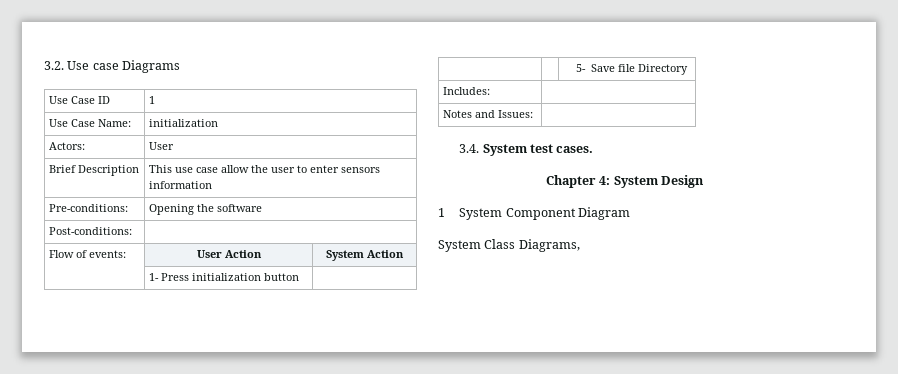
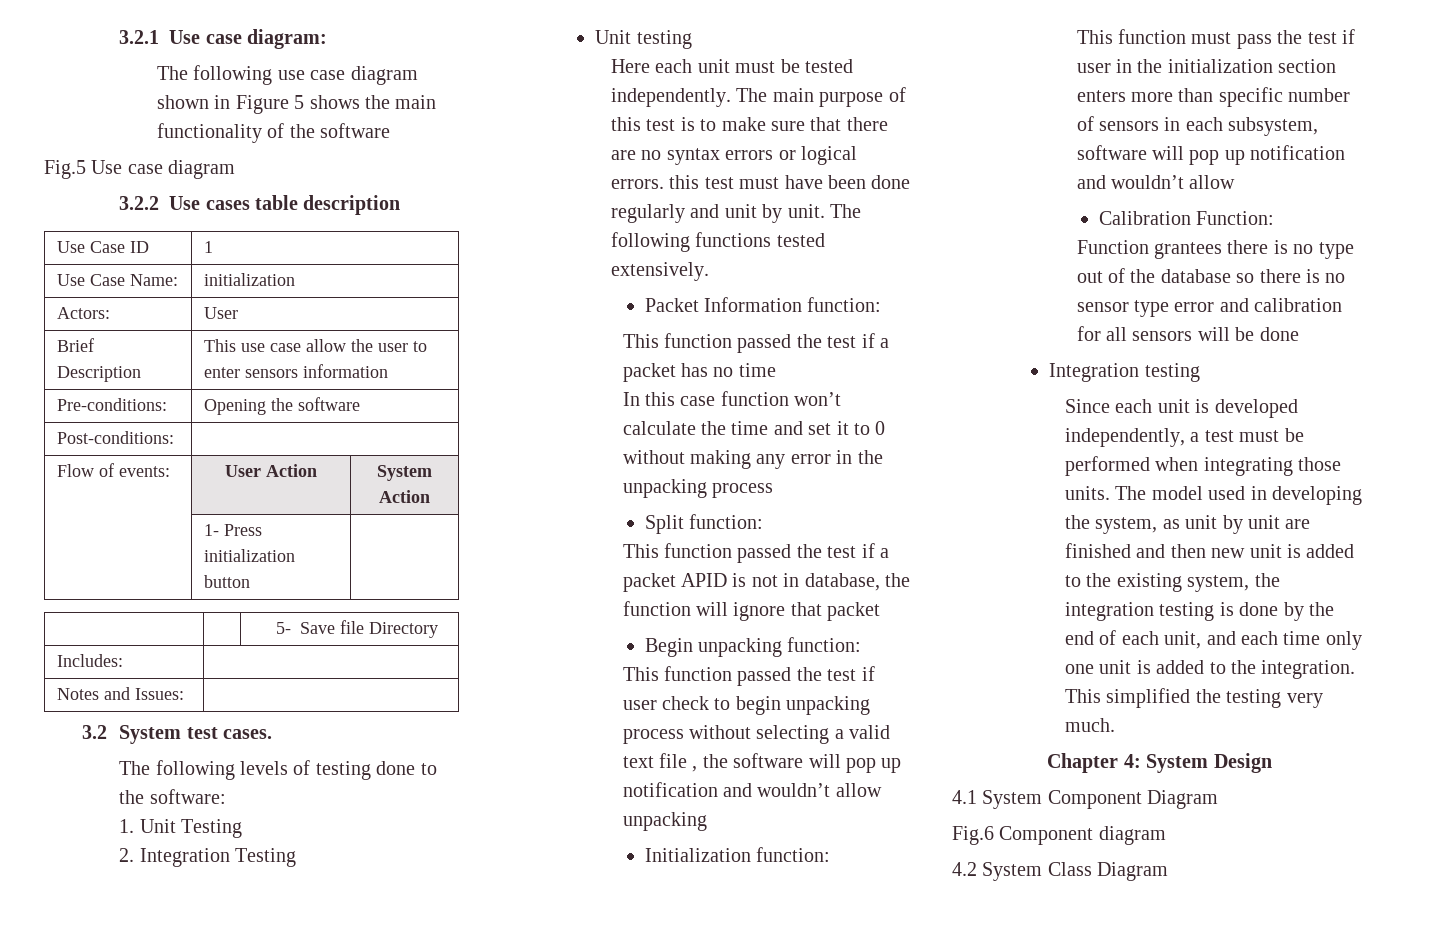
- 3.2. Use case Diagrams
+ 3.2.1 Use case diagram:
+ The following use case diagram shown in Figure 5 shows the main functionality of the software
+ Fig.5 Use case diagram
+ 3.2.2 Use cases table description
- 3.4. System test cases.
+ 3.2 System test cases.
+ The following levels of testing done to the software:
+ 1. Unit Testing
+ 2. Integration Testing
+ Unit testing
+ Here each unit must be tested independently. The main purpose of this test is to make sure that there are no syntax errors or logical errors. this test must have been done regularly and unit by unit. The following functions tested extensively.
+ Packet Information function:
+ This function passed the test if a packet has no time
+ In this case function won’t calculate the time and set it to 0 without making any error in the unpacking process
+ Split function:
+ This function passed the test if a packet APID is not in database, the function will ignore that packet
+ Begin unpacking function:
+ This function passed the test if user check to begin unpacking process without selecting a valid text file , the software will pop up notification and wouldn’t allow unpacking
+ Initialization function:
+ This function must pass the test if user in the initialization section enters more than specific number of sensors in each subsystem, software will pop up notification and wouldn’t allow
+ Calibration Function:
+ Function grantees there is no type out of the database so there is no sensor type error and calibration for all sensors will be done
+ Integration testing
+ Since each unit is developed independently, a test must be performed when integrating those units. The model used in developing the system, as unit by unit are finished and then new unit is added to the existing system, the integration testing is done by the end of each unit, and each time only one unit is added to the integration. This simplified the testing very much.
- 1 System Component Diagram
+ 4.1 System Component Diagram
- System Class Diagrams,
+ Fig.6 Component diagram
+ 4.2 System Class Diagram

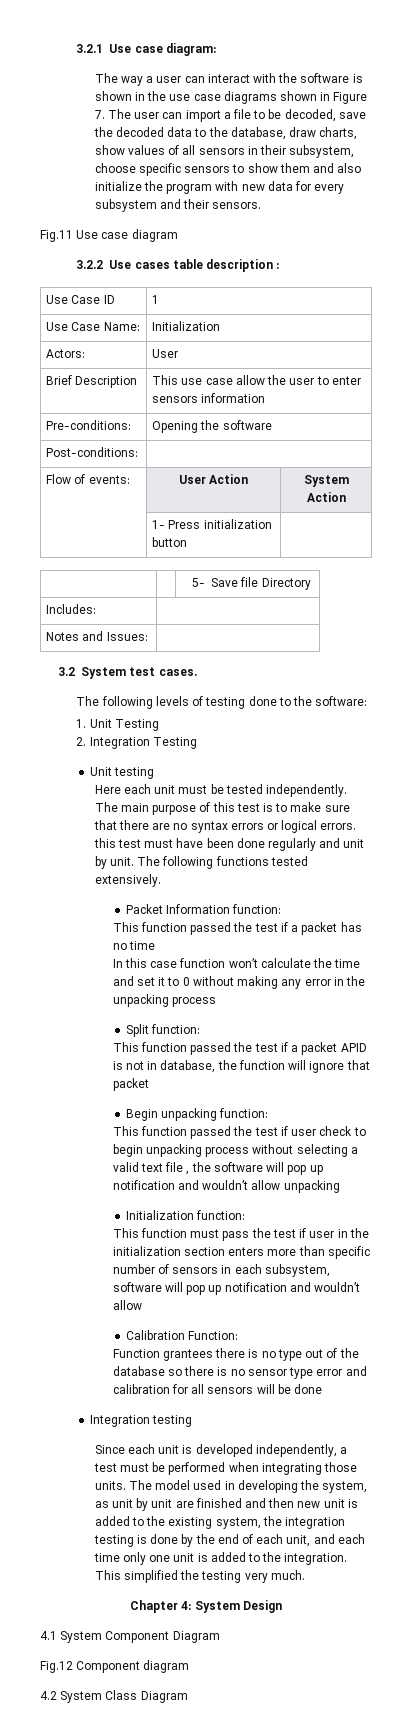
- The following use case diagram shown in Figure 5 shows the main functionality of the software
- Fig.5 Use case diagram
+ The way a user can interact with the software is shown in the use case diagrams shown in Figure 7. The user can import a file to be decoded, save the decoded data to the database, draw charts, show values of all sensors in their subsystem, choose specific sensors to show them and also initialize the program with new data for every subsystem and their sensors.
+ Fig.11 Use case diagram
- 3.2.2 Use cases table description
+ 3.2.2 Use cases table description :
- Use Case Name: | initialization
+ Use Case Name: | Initialization
- Fig.6 Component diagram
+ Fig.12 Component diagram

